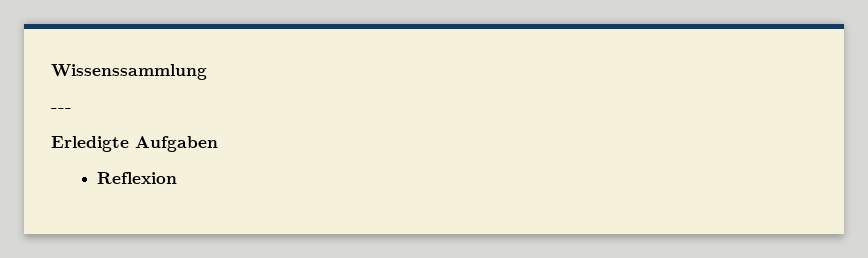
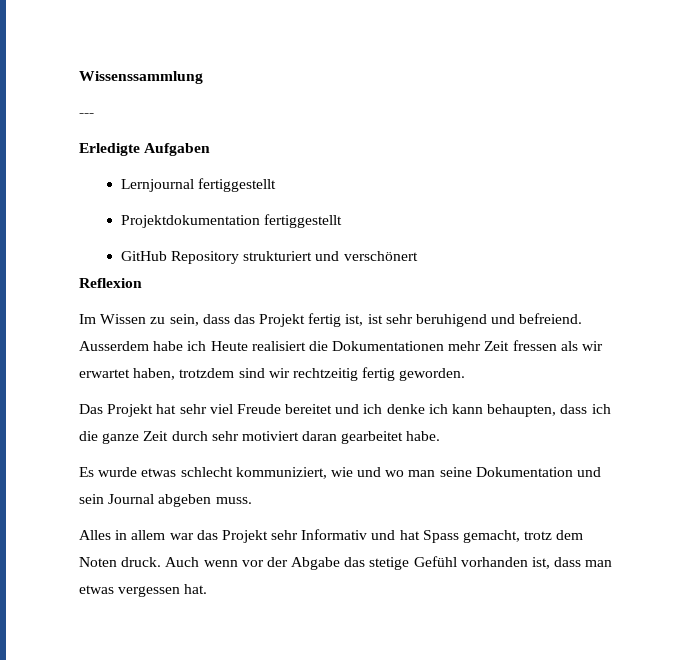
+ Lernjournal fertiggestellt
+ Projektdokumentation fertiggestellt
+ GitHub Repository strukturiert und verschönert
  Reflexion
+ Im Wissen zu sein, dass das Projekt fertig ist, ist sehr beruhigend und befreiend. Ausserdem habe ich Heute realisiert die Dokumentationen mehr Zeit fressen als wir erwartet haben, trotzdem sind wir rechtzeitig fertig geworden.
+ Das Projekt hat sehr viel Freude bereitet und ich denke ich kann behaupten, dass ich die ganze Zeit durch sehr motiviert daran gearbeitet habe.
+ Es wurde etwas schlecht kommuniziert, wie und wo man seine Dokumentation und sein Journal abgeben muss.
+ Alles in allem war das Projekt sehr Informativ und hat Spass gemacht, trotz dem Noten druck. Auch wenn vor der Abgabe das stetige Gefühl vorhanden ist, dass man etwas vergessen hat.

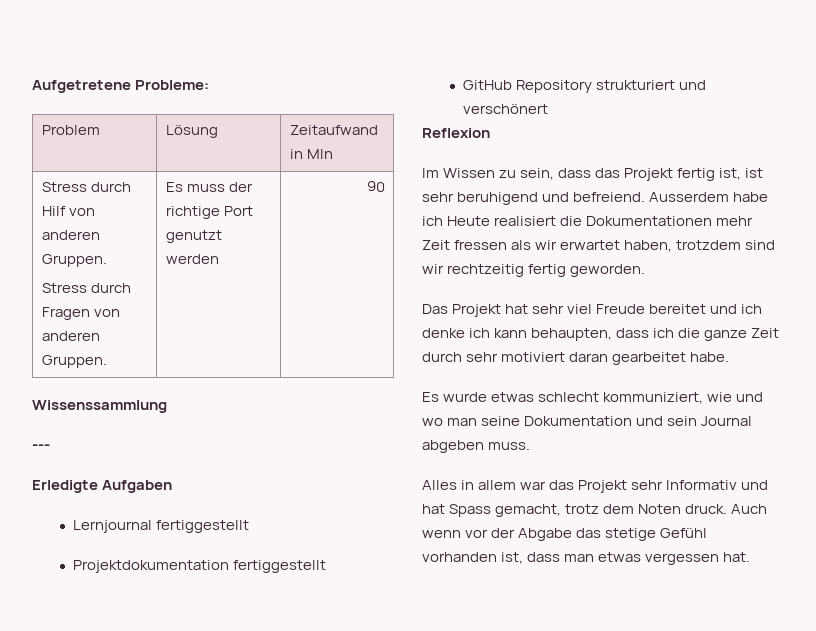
+ Aufgetretene Probleme:
+ Problem | Lösung | Zeitaufwand in MIn
+ Stress durch Hilf von anderen Gruppen.
+ Stress durch Fragen von anderen Gruppen. | Es muss der richtige Port genutzt werden | 90

